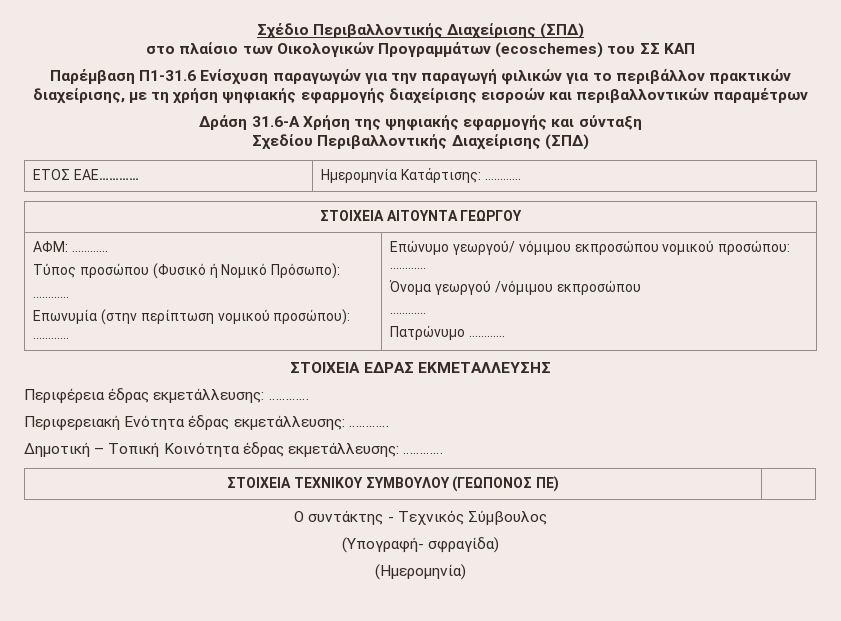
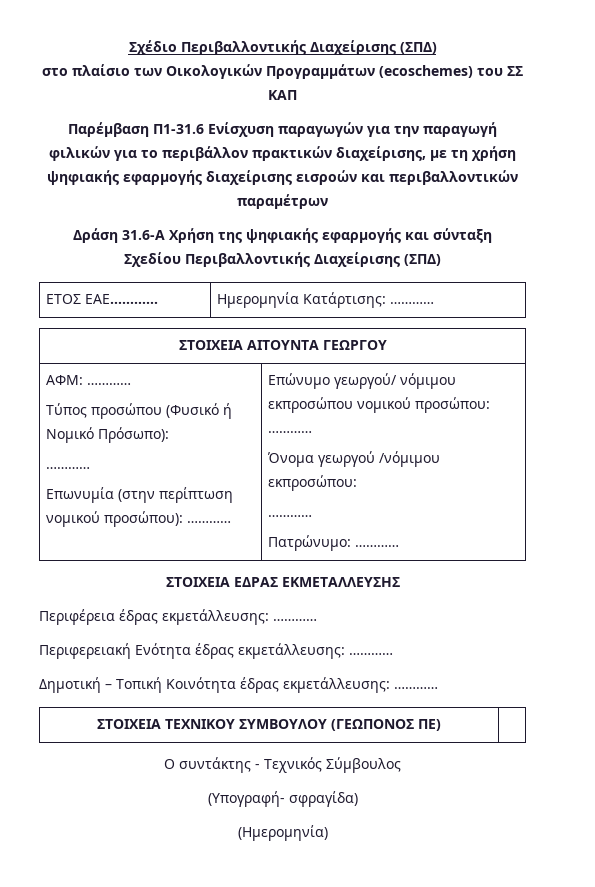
  ΑΦΜ: …………
  Τύπος προσώπου (Φυσικό ή Νομικό Πρόσωπο):
  …………
  Επωνυμία (στην περίπτωση νομικού προσώπου): ………… | Επώνυμο γεωργού/ νόμιμου εκπροσώπου νομικού προσώπου: …………
- Όνομα γεωργού /νόμιμου εκπροσώπου
+ Όνομα γεωργού /νόμιμου εκπροσώπου:
  …………
- Πατρώνυμο …………
+ Πατρώνυμο: …………

